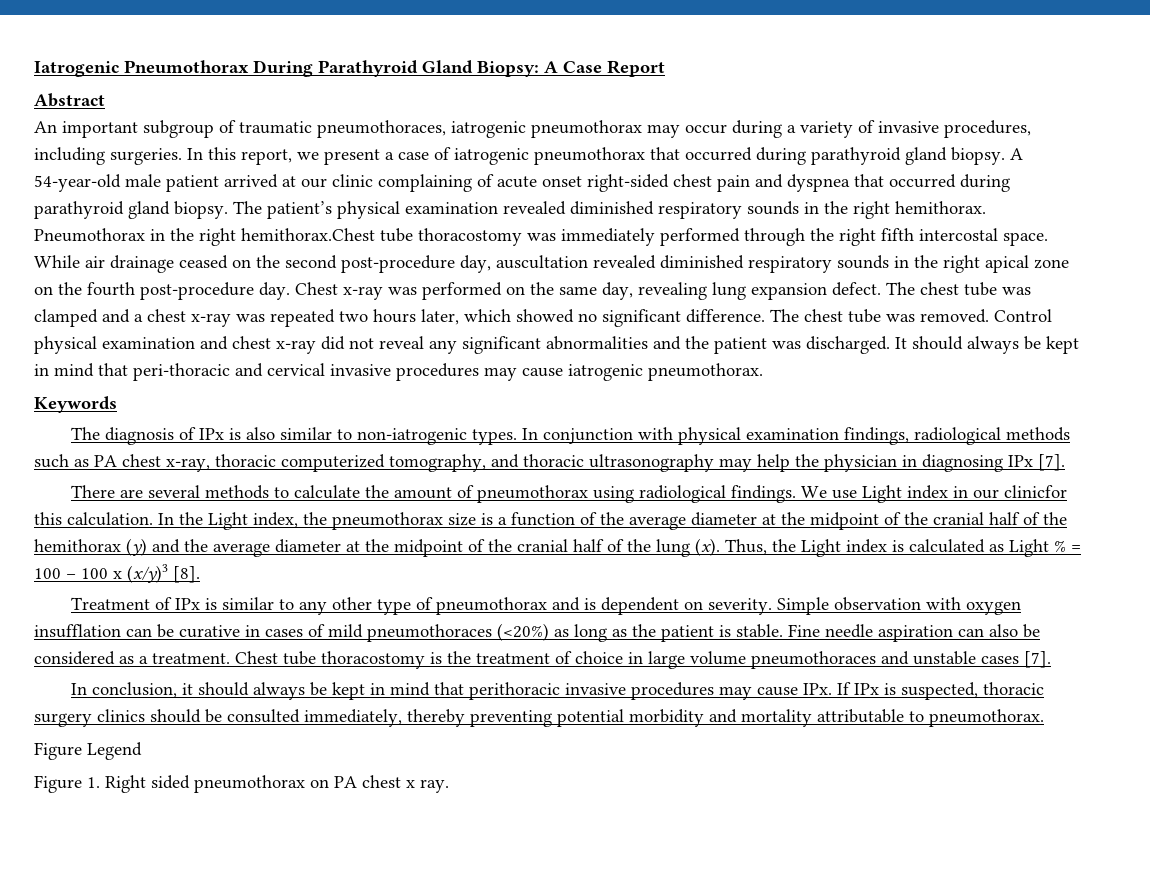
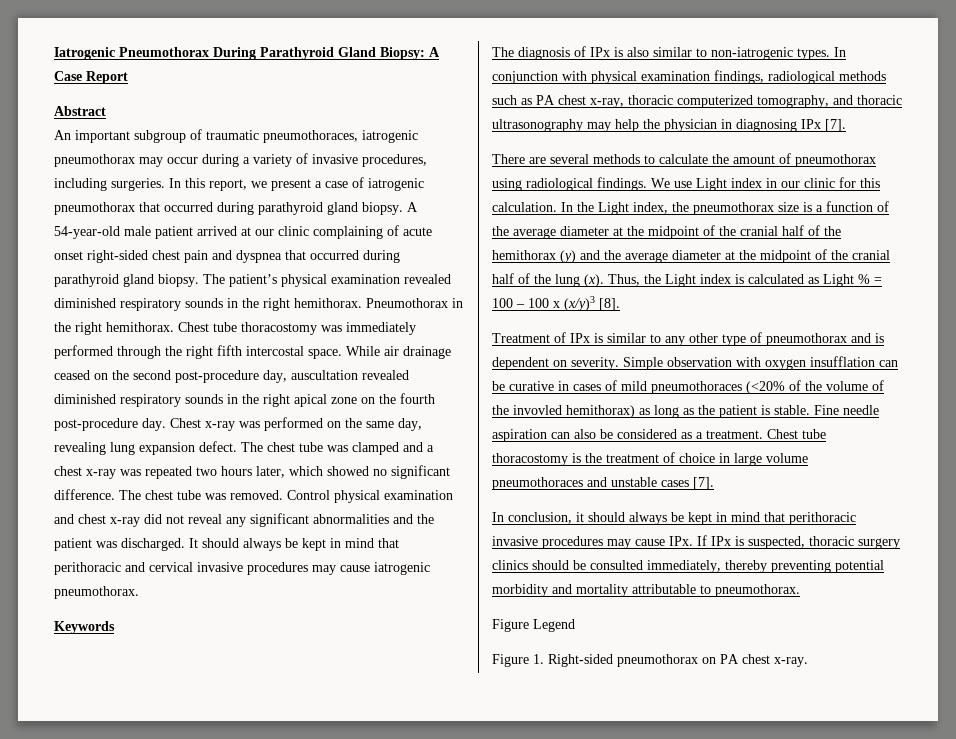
- Pneumothorax in the right hemithorax.Chest tube thoracostomy was immediately performed through the right fifth intercostal space.
+ Pneumothorax in the right hemithorax. Chest tube thoracostomy was immediately performed through the right fifth intercostal space.
- It should always be kept in mind that peri-thoracic and cervical invasive procedures may cause iatrogenic pneumothorax.
+ It should always be kept in mind that perithoracic and cervical invasive procedures may cause iatrogenic pneumothorax.
- We use Light index in our clinicfor this calculation.
+ We use Light index in our clinic for this calculation.
- Simple observation with oxygen insufflation can be curative in cases of mild pneumothoraces (<20%) as long as the patient is stable.
+ Simple observation with oxygen insufflation can be curative in cases of mild pneumothoraces (<20% of the volume of the invovled hemithorax) as long as the patient is stable.
- Figure 1. Right sided pneumothorax on PA chest x ray.
+ Figure 1. Right-sided pneumothorax on PA chest x-ray.

